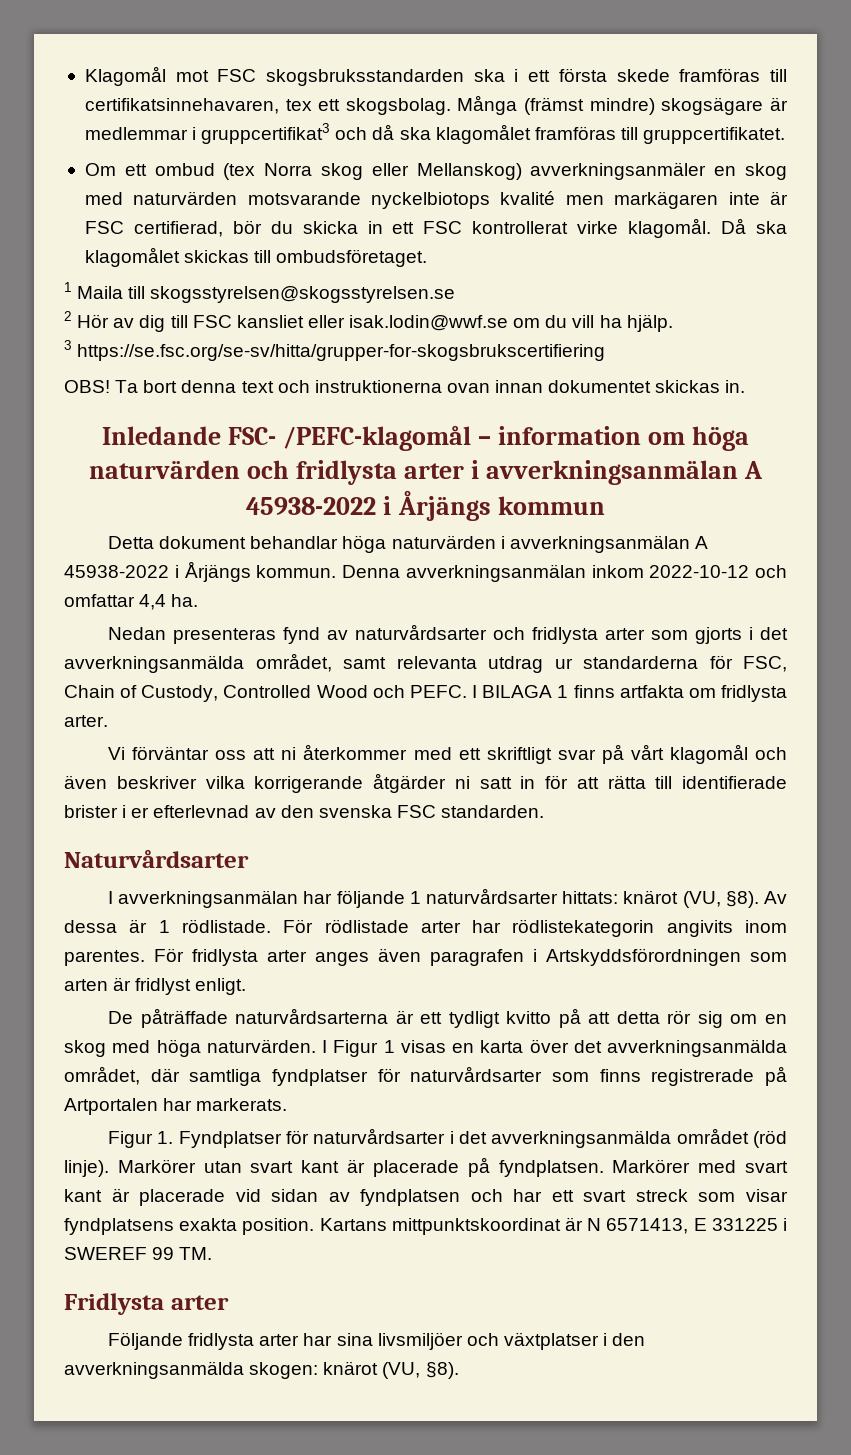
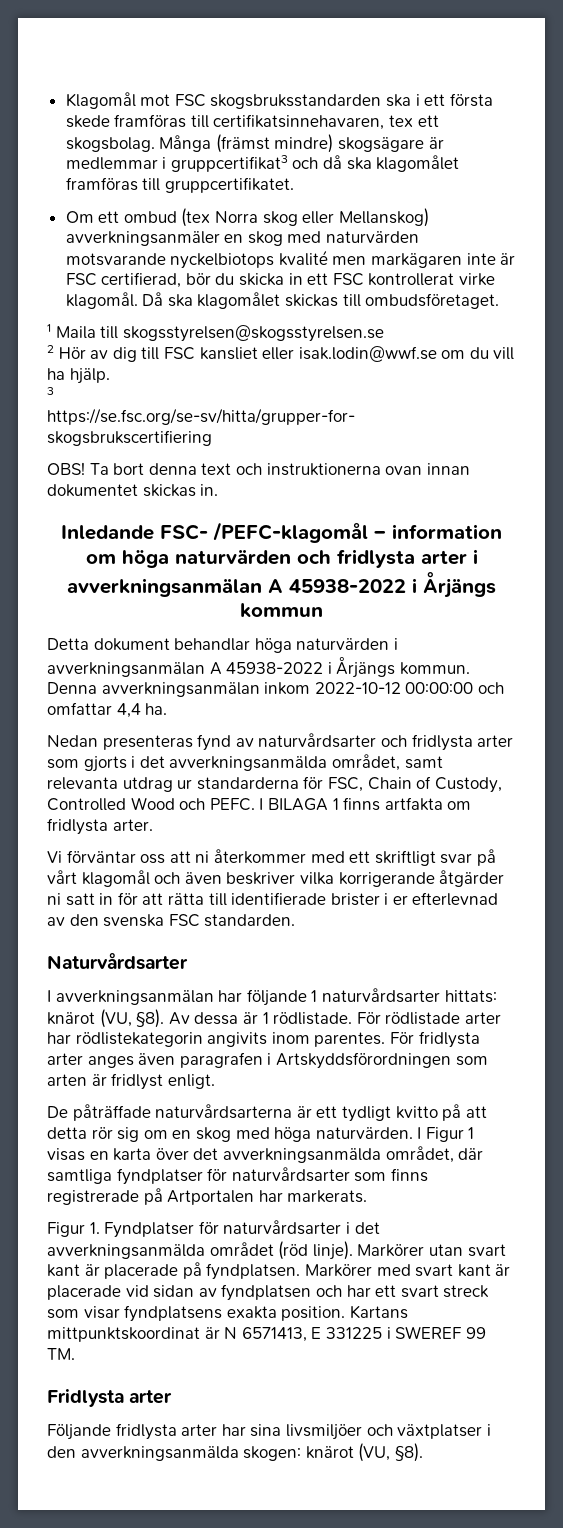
- Denna avverkningsanmälan inkom 2022-10-12 och omfattar 4,4 ha.
+ Denna avverkningsanmälan inkom 2022-10-12 00:00:00 och omfattar 4,4 ha.

